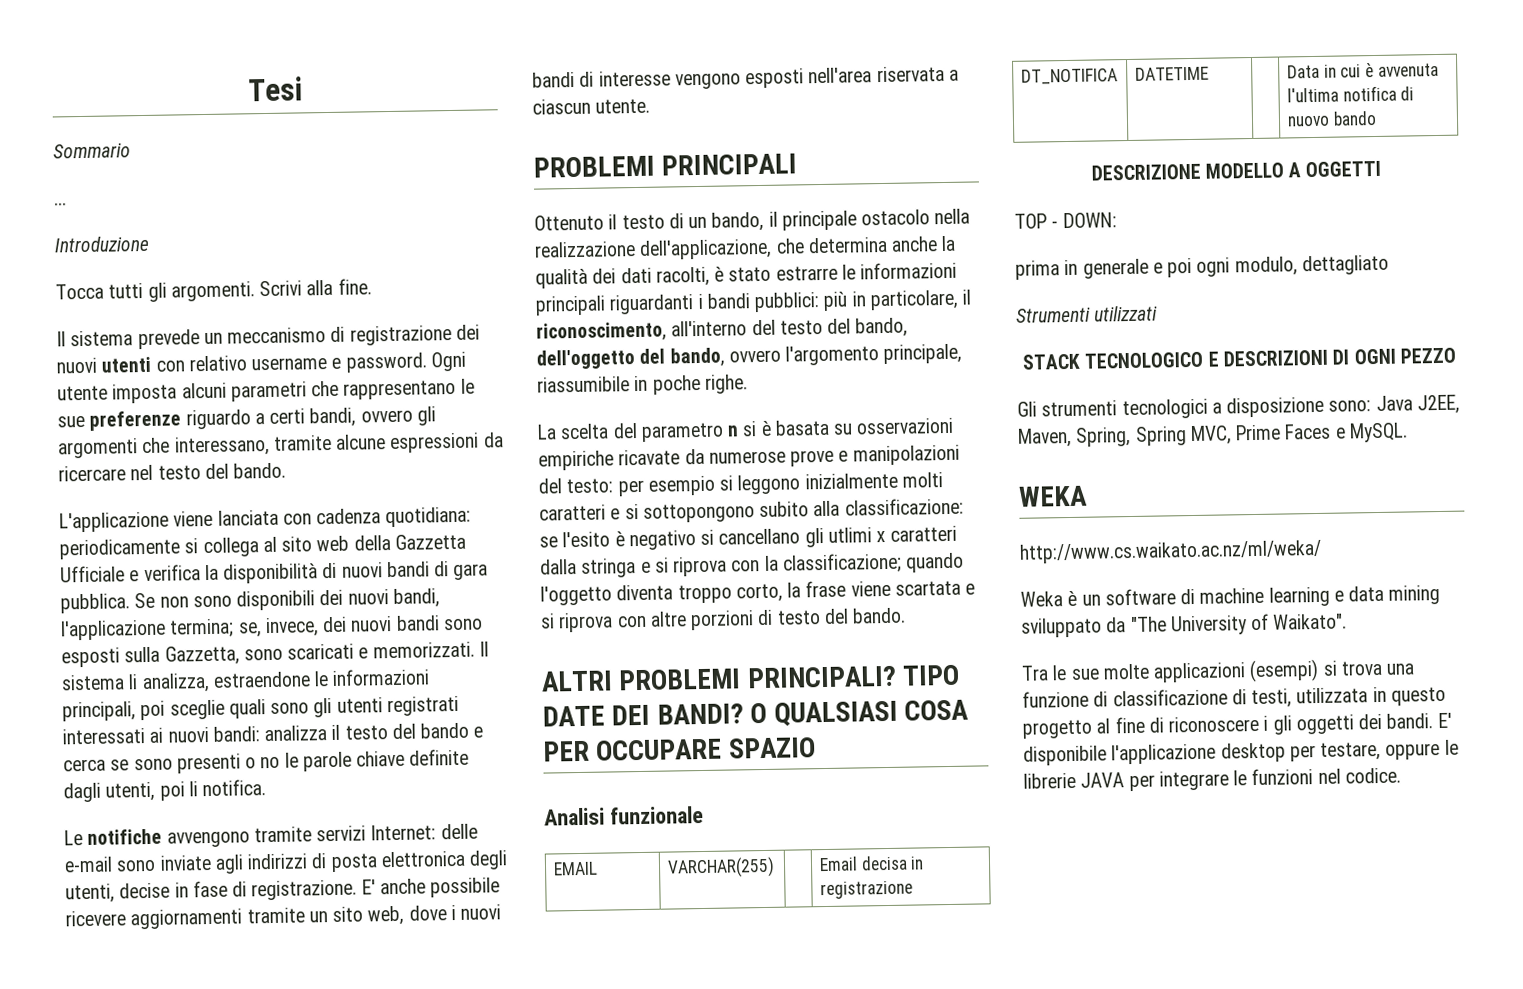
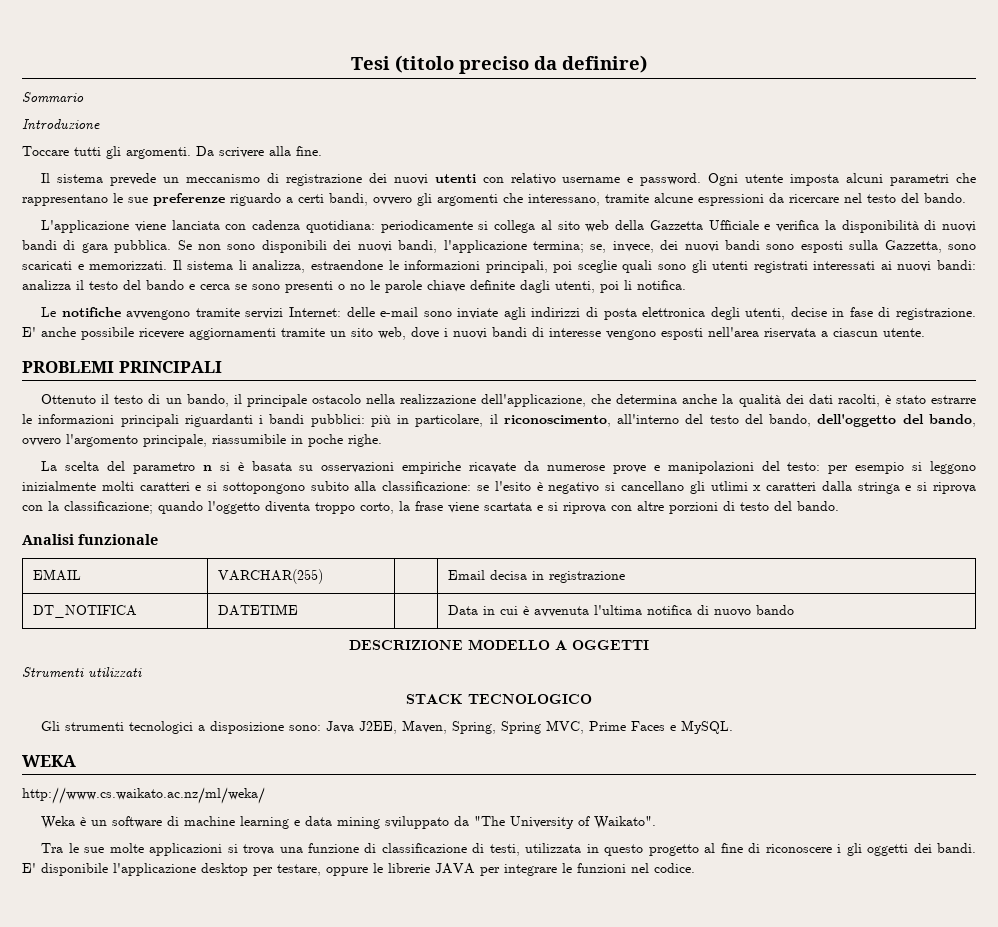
- Tesi
+ Tesi (titolo preciso da definire)
- ...
- Tocca tutti gli argomenti.
+ Toccare tutti gli argomenti.
- Scrivi alla fine.
+ Da scrivere alla fine.
- ALTRI PROBLEMI PRINCIPALI? TIPO DATE DEI BANDI? O QUALSIASI COSA PER OCCUPARE SPAZIO
- TOP - DOWN:
- prima in generale e poi ogni modulo, dettagliato
- STACK TECNOLOGICO E DESCRIZIONI DI OGNI PEZZO
+ STACK TECNOLOGICO
- Tra le sue molte applicazioni (esempi) si trova una funzione di classificazione di testi, utilizzata in questo progetto al fine di riconoscere i gli oggetti dei bandi.
+ Tra le sue molte applicazioni si trova una funzione di classificazione di testi, utilizzata in questo progetto al fine di riconoscere i gli oggetti dei bandi.

